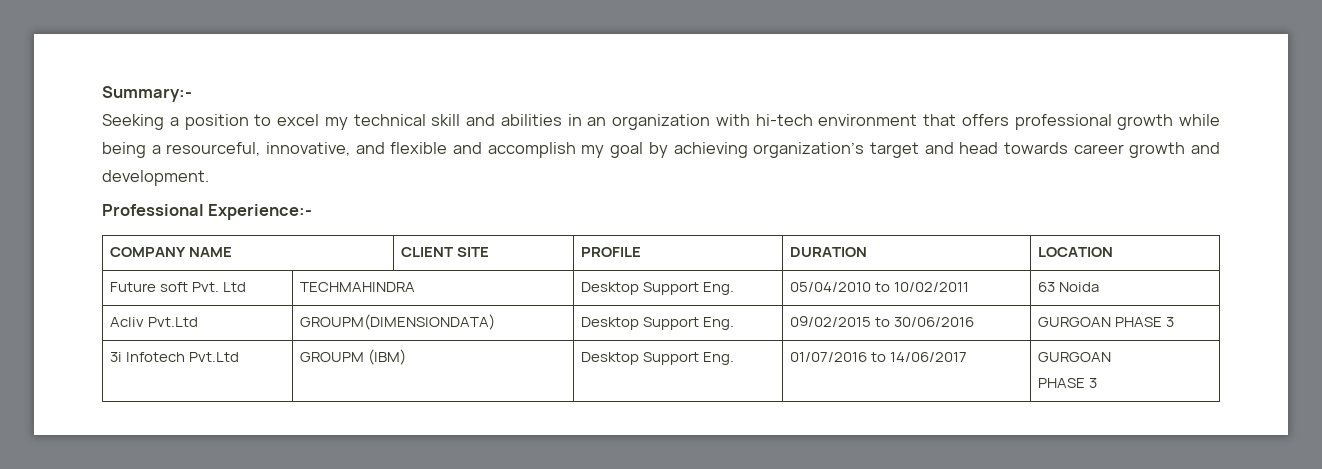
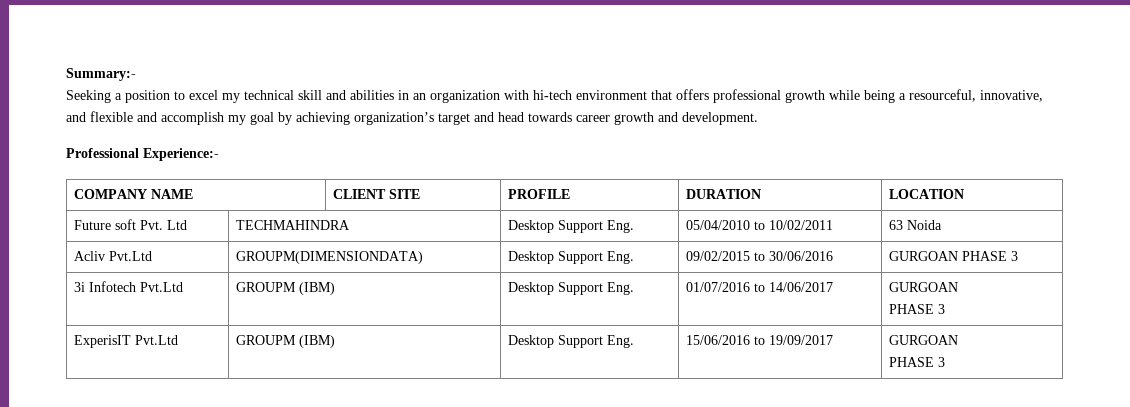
+ ExperisIT Pvt.Ltd | GROUPM (IBM) | Desktop Support Eng. | 15/06/2016 to 19/09/2017 | GURGOAN
+ PHASE 3

